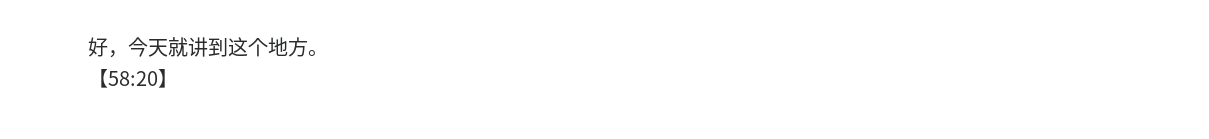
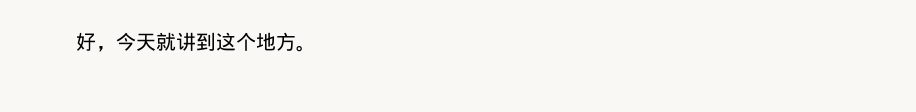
- 【58:20】

